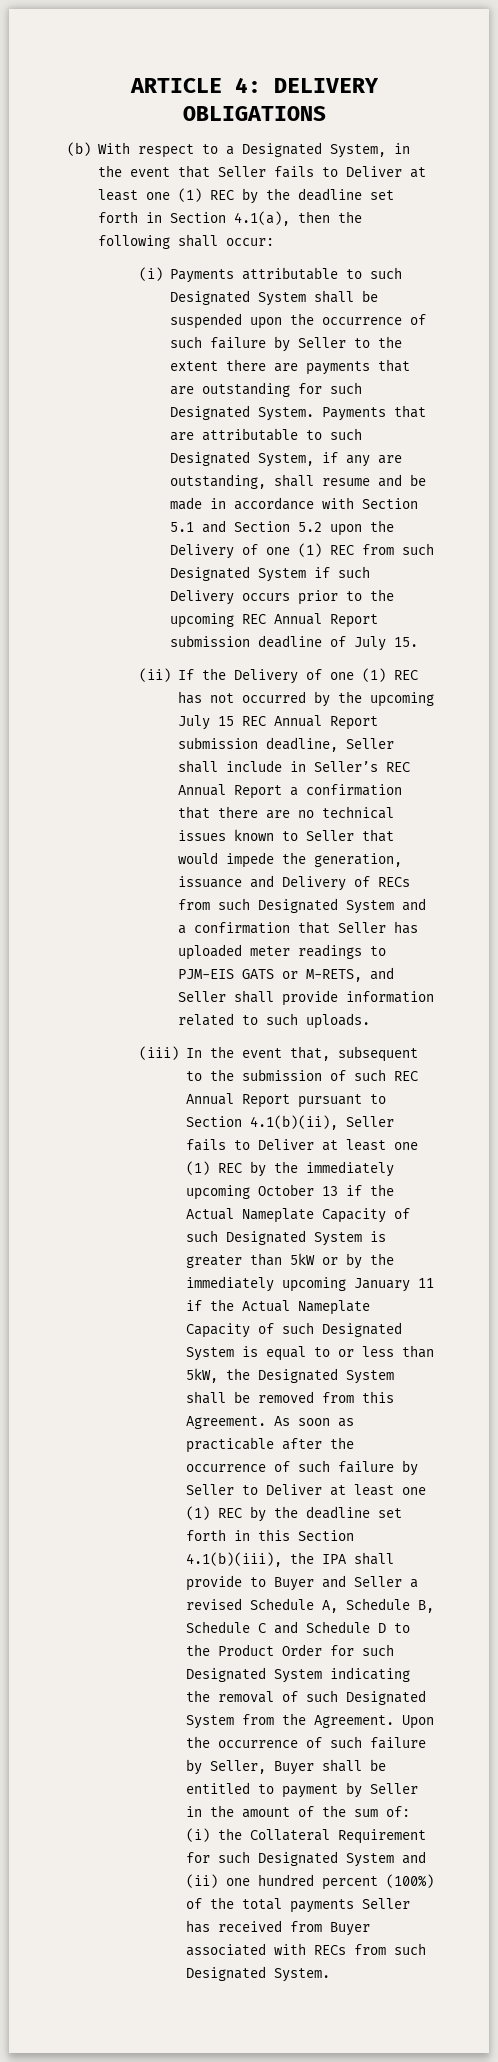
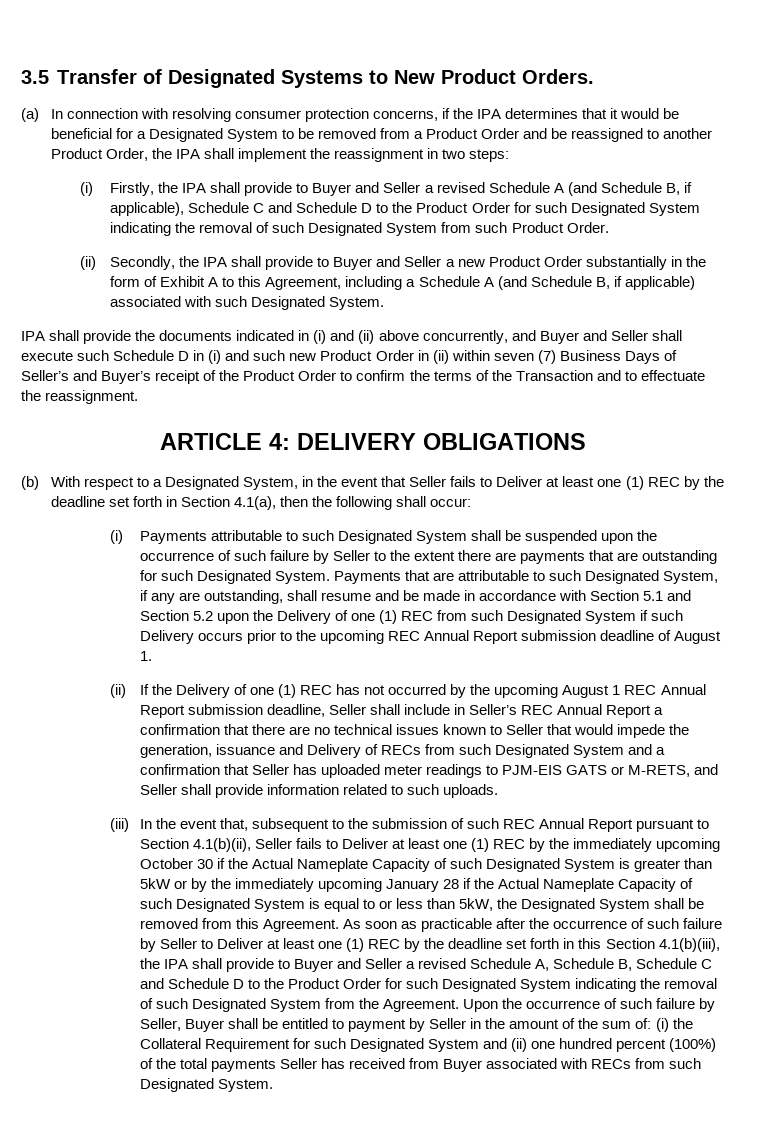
+ 3.5 Transfer of Designated Systems to New Product Orders.
+ (a) In connection with resolving consumer protection concerns, if the IPA determines that it would be beneficial for a Designated System to be removed from a Product Order and be reassigned to another Product Order, the IPA shall implement the reassignment in two steps:
+ (i) Firstly, the IPA shall provide to Buyer and Seller a revised Schedule A (and Schedule B, if applicable), Schedule C and Schedule D to the Product Order for such Designated System indicating the removal of such Designated System from such Product Order.
+ (ii) Secondly, the IPA shall provide to Buyer and Seller a new Product Order substantially in the form of Exhibit A to this Agreement, including a Schedule A (and Schedule B, if applicable) associated with such Designated System.
+ IPA shall provide the documents indicated in (i) and (ii) above concurrently, and Buyer and Seller shall execute such Schedule D in (i) and such new Product Order in (ii) within seven (7) Business Days of Seller’s and Buyer’s receipt of the Product Order to confirm the terms of the Transaction and to effectuate the reassignment.
- Payments that are attributable to such Designated System, if any are outstanding, shall resume and be made in accordance with Section 5.1 and Section 5.2 upon the Delivery of one (1) REC from such Designated System if such Delivery occurs prior to the upcoming REC Annual Report submission deadline of July 15.
+ Payments that are attributable to such Designated System, if any are outstanding, shall resume and be made in accordance with Section 5.1 and Section 5.2 upon the Delivery of one (1) REC from such Designated System if such Delivery occurs prior to the upcoming REC Annual Report submission deadline of August 1.
- (ii) If the Delivery of one (1) REC has not occurred by the upcoming July 15 REC Annual Report submission deadline, Seller shall include in Seller’s REC Annual Report a confirmation that there are no technical issues known to Seller that would impede the generation, issuance and Delivery of RECs from such Designated System and a confirmation that Seller has uploaded meter readings to PJM-EIS GATS or M-RETS, and Seller shall provide information related to such uploads.
+ (ii) If the Delivery of one (1) REC has not occurred by the upcoming August 1 REC Annual Report submission deadline, Seller shall include in Seller’s REC Annual Report a confirmation that there are no technical issues known to Seller that would impede the generation, issuance and Delivery of RECs from such Designated System and a confirmation that Seller has uploaded meter readings to PJM-EIS GATS or M-RETS, and Seller shall provide information related to such uploads.
- (iii) In the event that, subsequent to the submission of such REC Annual Report pursuant to Section 4.1(b)(ii), Seller fails to Deliver at least one (1) REC by the immediately upcoming October 13 if the Actual Nameplate Capacity of such Designated System is greater than 5kW or by the immediately upcoming January 11 if the Actual Nameplate Capacity of such Designated System is equal to or less than 5kW, the Designated System shall be removed from this Agreement.
+ (iii) In the event that, subsequent to the submission of such REC Annual Report pursuant to Section 4.1(b)(ii), Seller fails to Deliver at least one (1) REC by the immediately upcoming October 30 if the Actual Nameplate Capacity of such Designated System is greater than 5kW or by the immediately upcoming January 28 if the Actual Nameplate Capacity of such Designated System is equal to or less than 5kW, the Designated System shall be removed from this Agreement.

